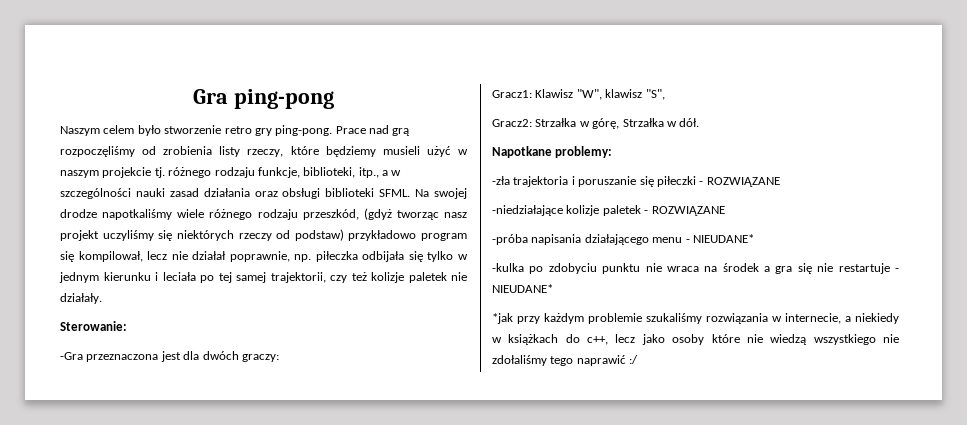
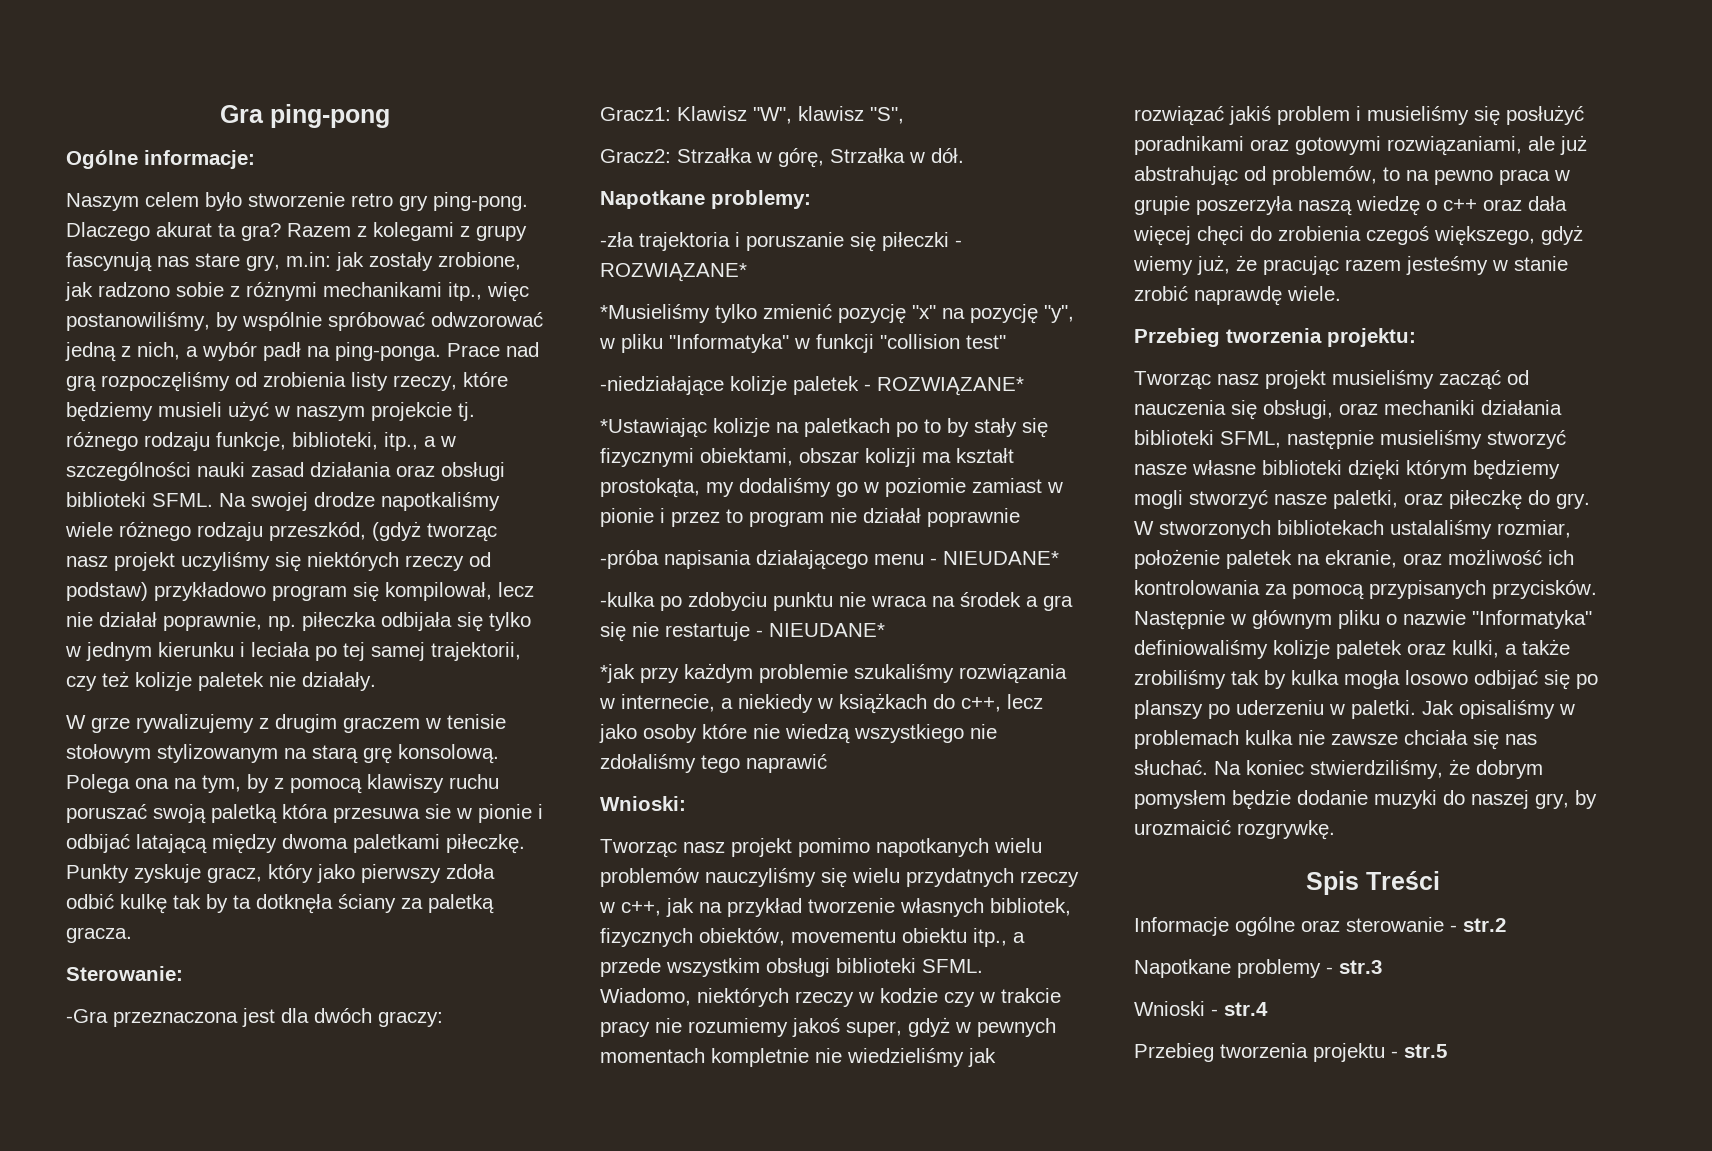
+ Ogólne informacje:
+ Dlaczego akurat ta gra? Razem z kolegami z grupy fascynują nas stare gry, m.in: jak zostały zrobione, jak radzono sobie z różnymi mechanikami itp., więc postanowiliśmy, by wspólnie spróbować odwzorować jedną z nich, a wybór padł na ping-ponga.
+ W grze rywalizujemy z drugim graczem w tenisie stołowym stylizowanym na starą grę konsolową. Polega ona na tym, by z pomocą klawiszy ruchu poruszać swoją paletką która przesuwa sie w pionie i odbijać latającą między dwoma paletkami piłeczkę. Punkty zyskuje gracz, który jako pierwszy zdoła odbić kulkę tak by ta dotknęła ściany za paletką gracza.
- -zła trajektoria i poruszanie się piłeczki - ROZWIĄZANE
- -niedziałające kolizje paletek - ROZWIĄZANE
+ -zła trajektoria i poruszanie się piłeczki - ROZWIĄZANE*
+ *Musieliśmy tylko zmienić pozycję "x" na pozycję "y", w pliku "Informatyka" w funkcji "collision test"
+ -niedziałające kolizje paletek - ROZWIĄZANE*
+ *Ustawiając kolizje na paletkach po to by stały się fizycznymi obiektami, obszar kolizji ma kształt prostokąta, my dodaliśmy go w poziomie zamiast w pionie i przez to program nie działał poprawnie
- *jak przy każdym problemie szukaliśmy rozwiązania w internecie, a niekiedy w książkach do c++, lecz jako osoby które nie wiedzą wszystkiego nie zdołaliśmy tego naprawić :/
+ *jak przy każdym problemie szukaliśmy rozwiązania w internecie, a niekiedy w książkach do c++, lecz jako osoby które nie wiedzą wszystkiego nie zdołaliśmy tego naprawić
+ Wnioski:
+ Tworząc nasz projekt pomimo napotkanych wielu problemów nauczyliśmy się wielu przydatnych rzeczy w c++, jak na przykład tworzenie własnych bibliotek, fizycznych obiektów, movementu obiektu itp., a przede wszystkim obsługi biblioteki SFML. Wiadomo, niektórych rzeczy w kodzie czy w trakcie pracy nie rozumiemy jakoś super, gdyż w pewnych momentach kompletnie nie wiedzieliśmy jak rozwiązać jakiś problem i musieliśmy się posłużyć poradnikami oraz gotowymi rozwiązaniami, ale już abstrahując od problemów, to na pewno praca w grupie poszerzyła naszą wiedzę o c++ oraz dała więcej chęci do zrobienia czegoś większego, gdyż wiemy już, że pracując razem jesteśmy w stanie zrobić naprawdę wiele.
+ Przebieg tworzenia projektu:
+ Tworząc nasz projekt musieliśmy zacząć od nauczenia się obsługi, oraz mechaniki działania biblioteki SFML, następnie musieliśmy stworzyć nasze własne biblioteki dzięki którym będziemy mogli stworzyć nasze paletki, oraz piłeczkę do gry. W stworzonych bibliotekach ustalaliśmy rozmiar, położenie paletek na ekranie, oraz możliwość ich kontrolowania za pomocą przypisanych przycisków. Następnie w głównym pliku o nazwie "Informatyka" definiowaliśmy kolizje paletek oraz kulki, a także zrobiliśmy tak by kulka mogła losowo odbijać się po planszy po uderzeniu w paletki. Jak opisaliśmy w problemach kulka nie zawsze chciała się nas słuchać. Na koniec stwierdziliśmy, że dobrym pomysłem będzie dodanie muzyki do naszej gry, by urozmaicić rozgrywkę.
+ Spis Treści
+ Informacje ogólne oraz sterowanie - str.2
+ Napotkane problemy - str.3
+ Wnioski - str.4
+ Przebieg tworzenia projektu - str.5

